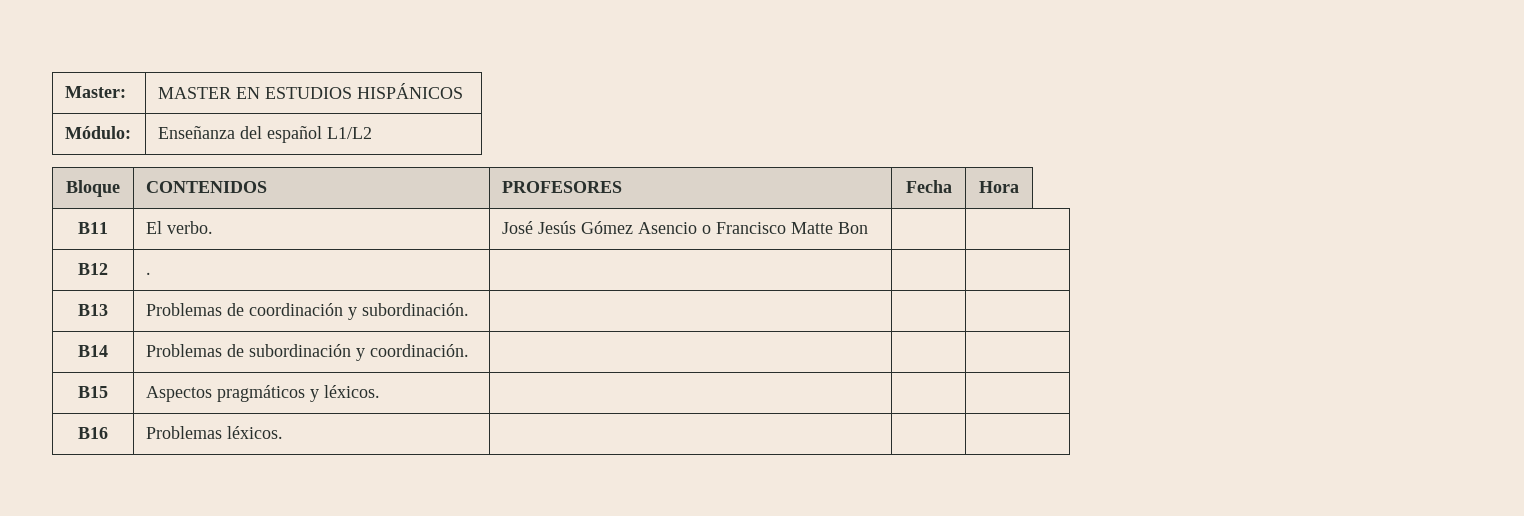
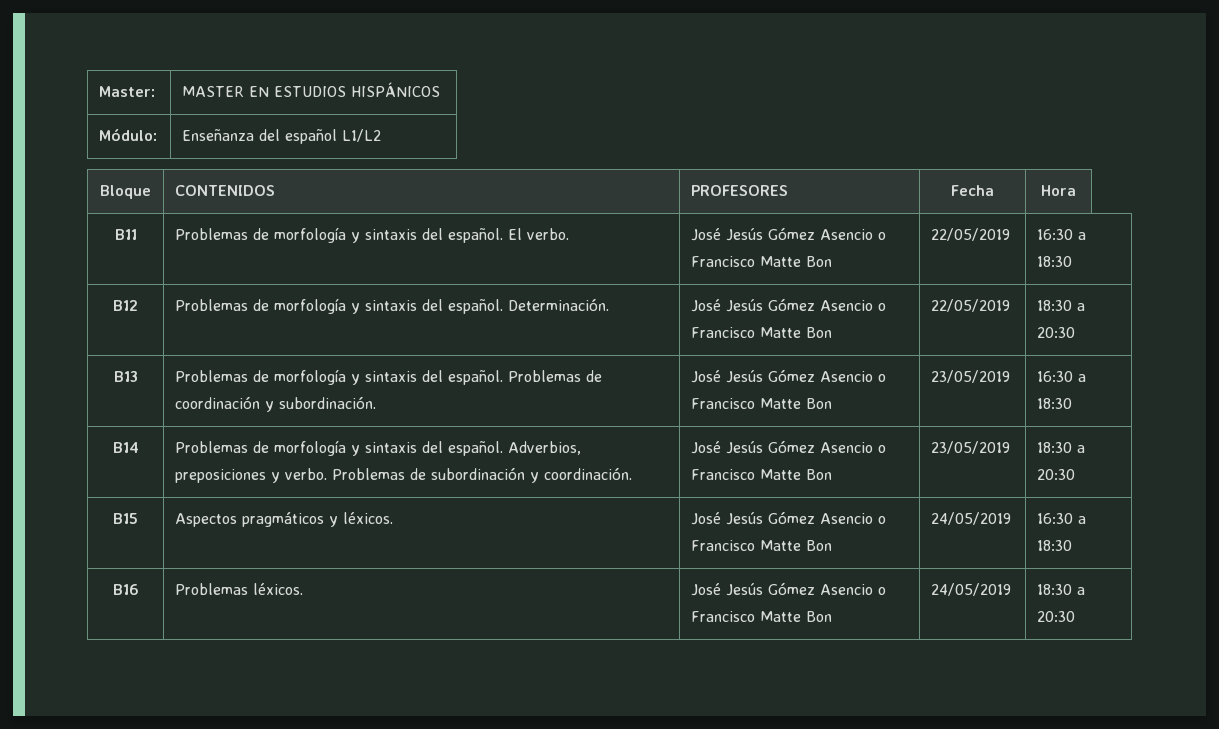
- B11 | El verbo. | José Jesús Gómez Asencio o Francisco Matte Bon | |
- B12 | . | | |
- B13 | Problemas de coordinación y subordinación. | | |
- B14 | Problemas de subordinación y coordinación. | | |
+ B11 | Problemas de morfología y sintaxis del español. El verbo. | José Jesús Gómez Asencio o Francisco Matte Bon | 22/05/2019 | 16:30 a 18:30
+ B12 | Problemas de morfología y sintaxis del español. Determinación. | José Jesús Gómez Asencio o Francisco Matte Bon | 22/05/2019 | 18:30 a 20:30
+ B13 | Problemas de morfología y sintaxis del español. Problemas de coordinación y subordinación. | José Jesús Gómez Asencio o Francisco Matte Bon | 23/05/2019 | 16:30 a 18:30
+ B14 | Problemas de morfología y sintaxis del español. Adverbios, preposiciones y verbo. Problemas de subordinación y coordinación. | José Jesús Gómez Asencio o Francisco Matte Bon | 23/05/2019 | 18:30 a 20:30
- B15 | Aspectos pragmáticos y léxicos. | | |
- B16 | Problemas léxicos. | | |
+ B15 | Aspectos pragmáticos y léxicos. | José Jesús Gómez Asencio o Francisco Matte Bon | 24/05/2019 | 16:30 a 18:30
+ B16 | Problemas léxicos. | José Jesús Gómez Asencio o Francisco Matte Bon | 24/05/2019 | 18:30 a 20:30

